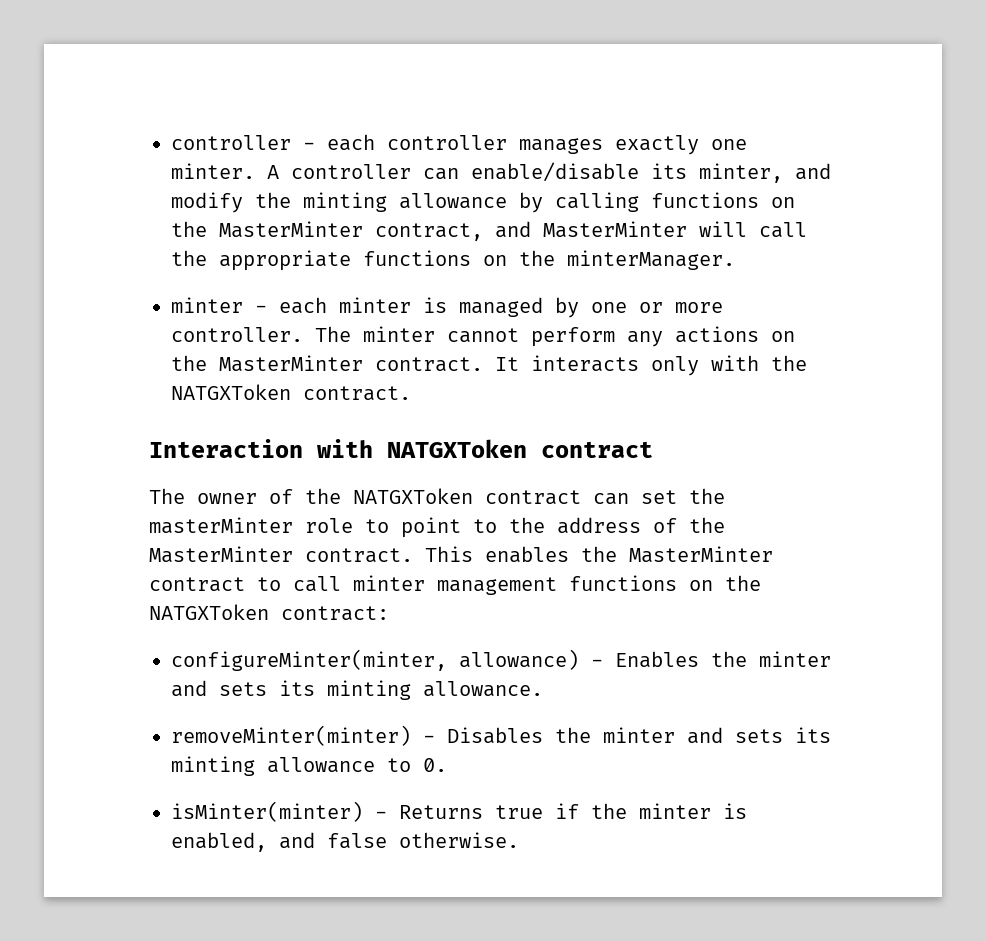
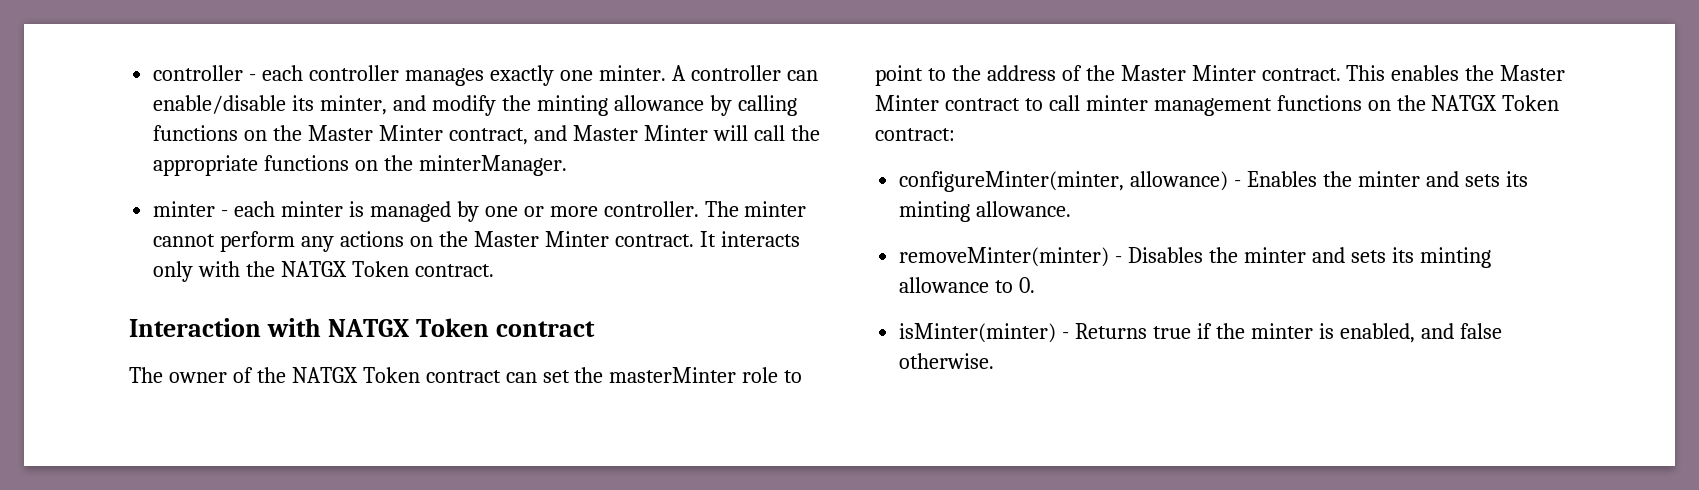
- A controller can enable/disable its minter, and modify the minting allowance by calling functions on the MasterMinter contract, and MasterMinter will call the appropriate functions on the minterManager.
+ A controller can enable/disable its minter, and modify the minting allowance by calling functions on the Master Minter contract, and Master Minter will call the appropriate functions on the minterManager.
- The minter cannot perform any actions on the MasterMinter contract.
+ The minter cannot perform any actions on the Master Minter contract.
- It interacts only with the NATGXToken contract.
+ It interacts only with the NATGX Token contract.
- Interaction with NATGXToken contract
+ Interaction with NATGX Token contract
- The owner of the NATGXToken contract can set the masterMinter role to point to the address of the MasterMinter contract.
+ The owner of the NATGX Token contract can set the masterMinter role to point to the address of the Master Minter contract.
- This enables the MasterMinter contract to call minter management functions on the NATGXToken contract:
+ This enables the Master Minter contract to call minter management functions on the NATGX Token contract:

